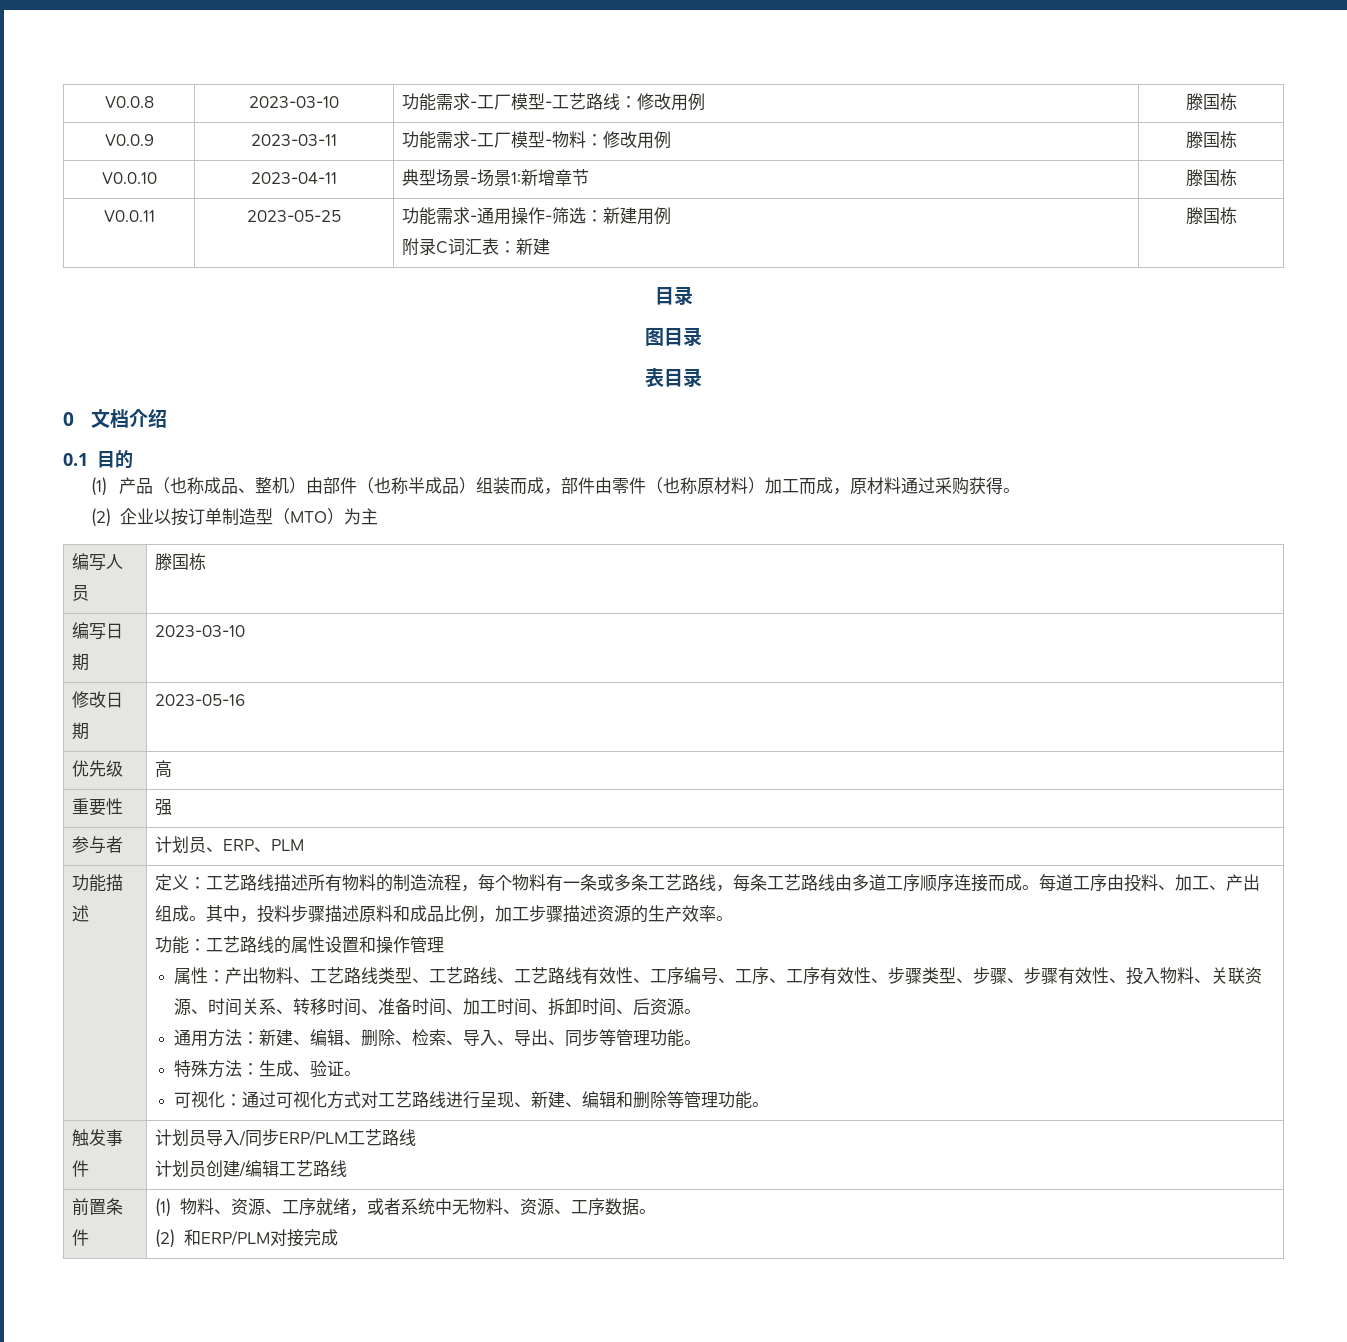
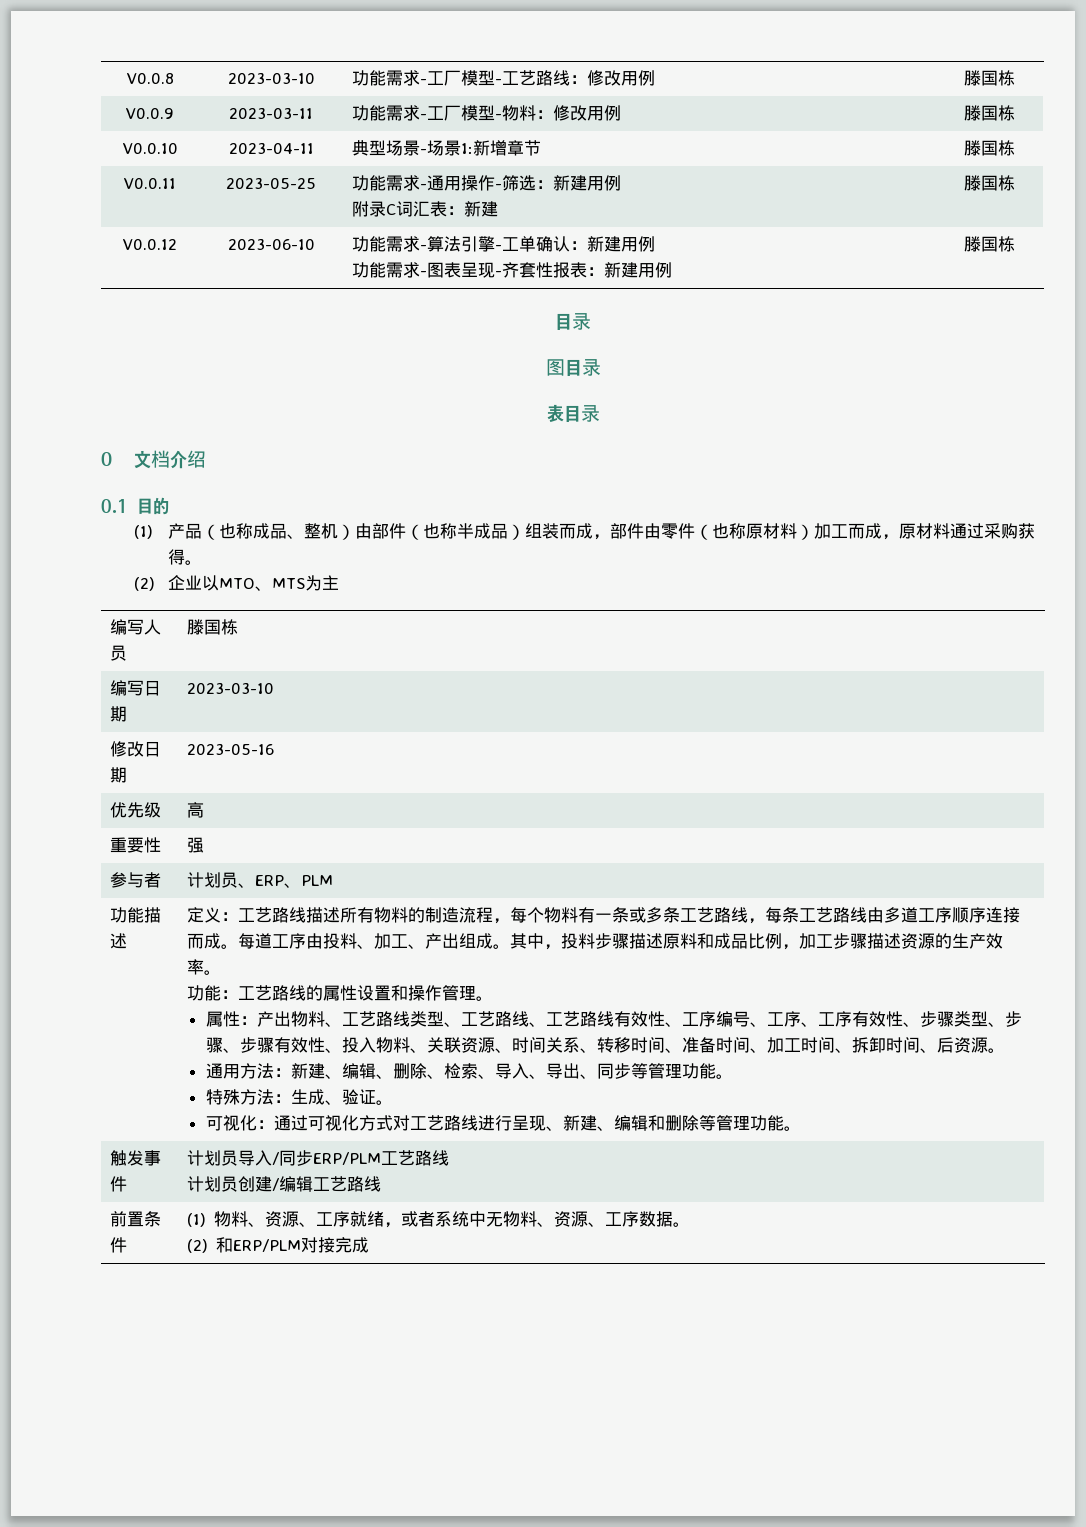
+ V0.0.12 | 2023-06-10 | 功能需求-算法引擎-工单确认：新建用例
+ 功能需求-图表呈现-齐套性报表：新建用例 | 滕国栋
- (2)企业以按订单制造型（MTO）为主
+ (2)企业以MTO、MTS为主
- 功能：工艺路线的属性设置和操作管理
+ 功能：工艺路线的属性设置和操作管理。

